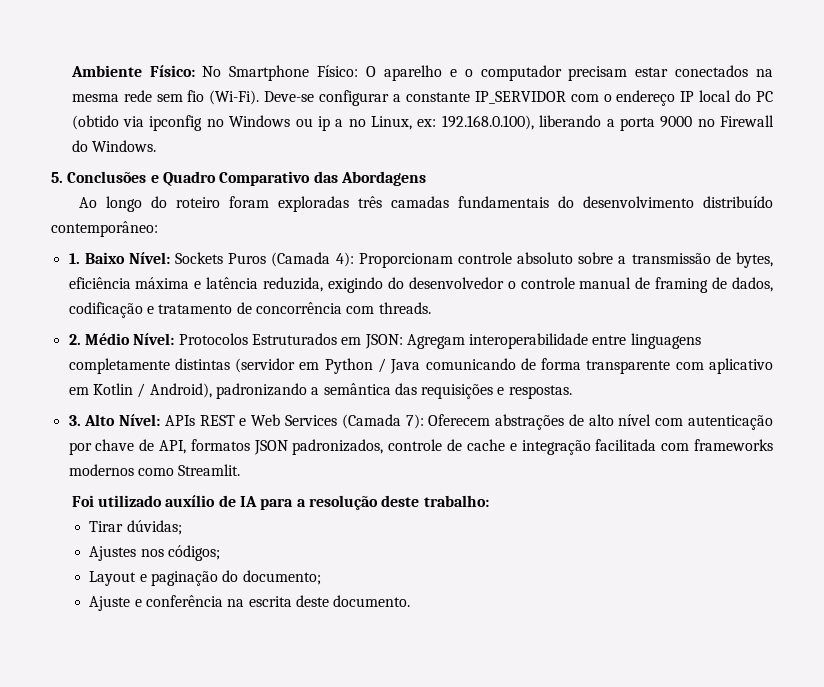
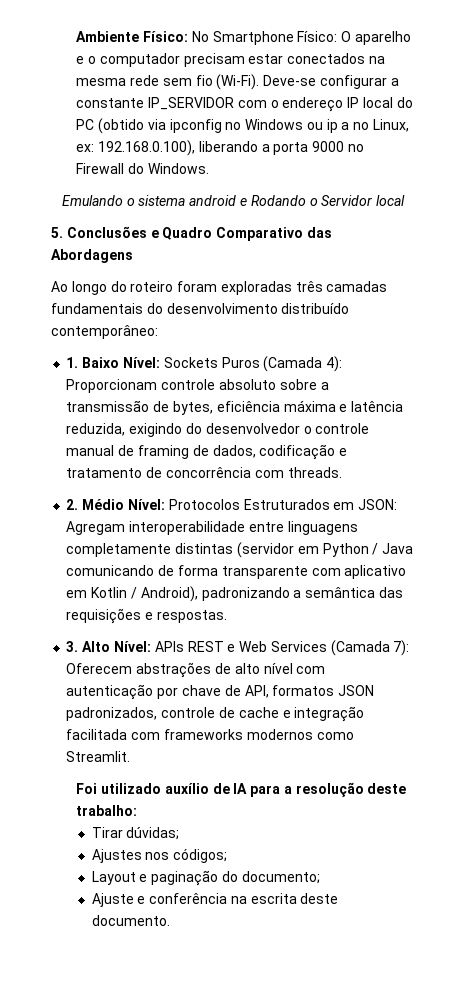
+ Emulando o sistema android e Rodando o Servidor local

